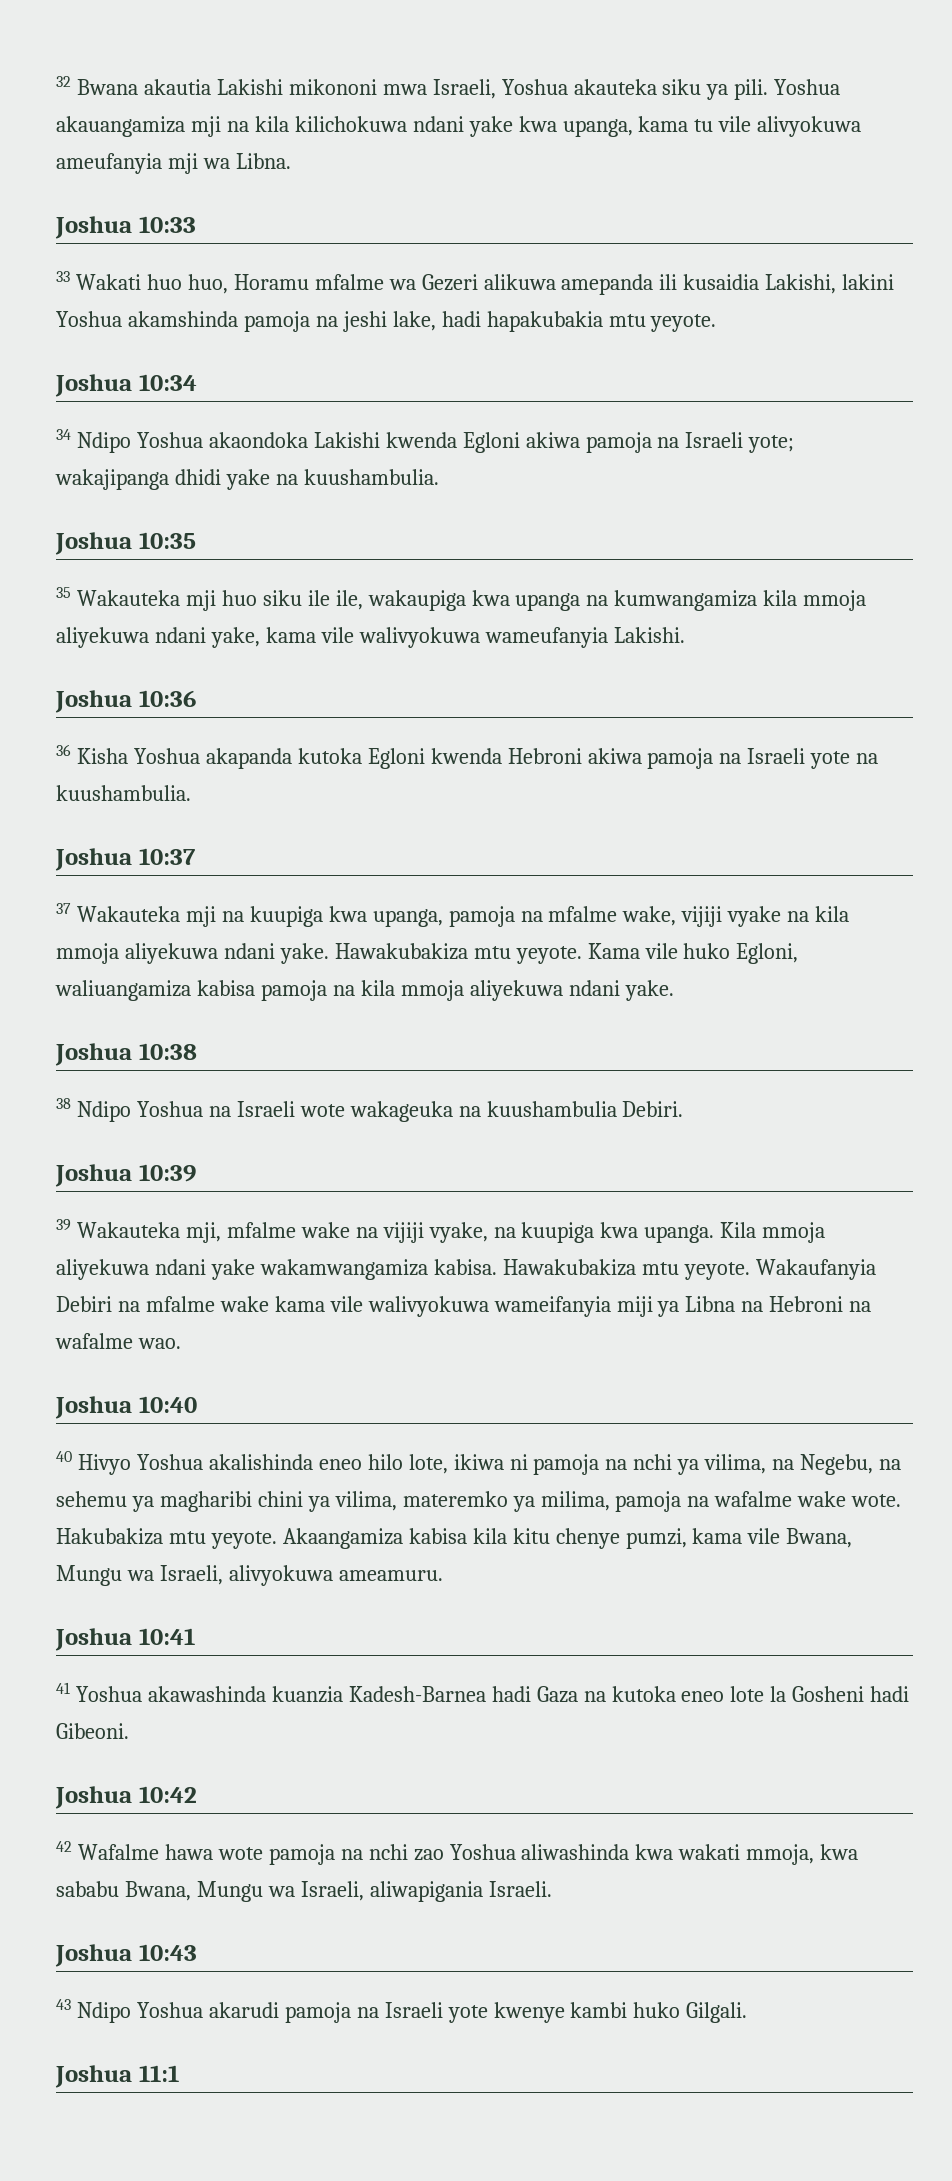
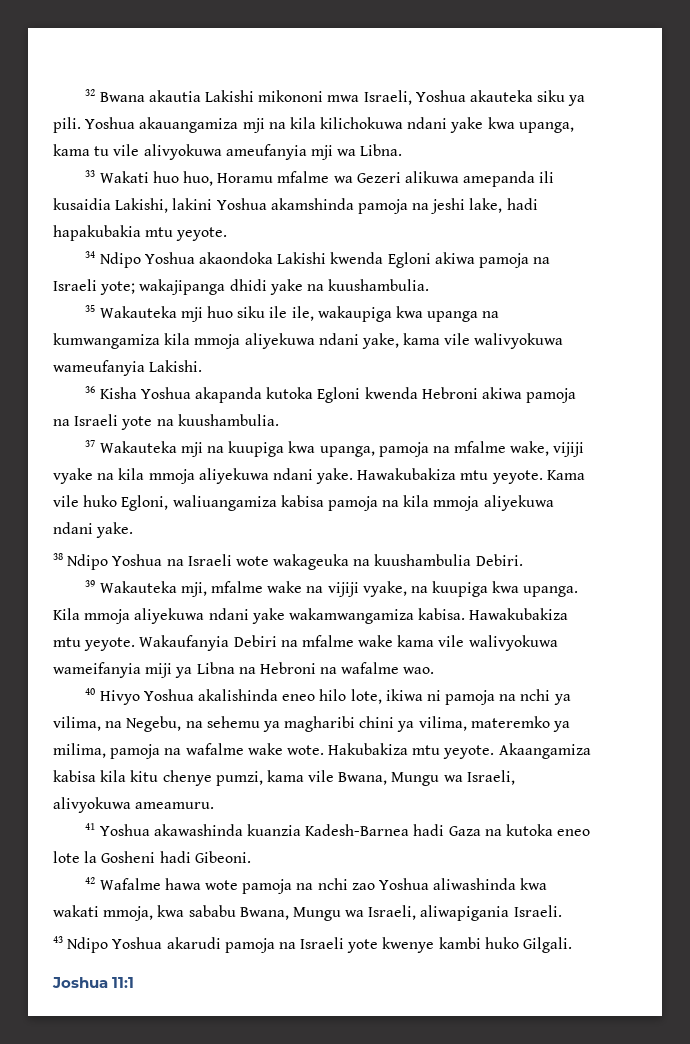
- Joshua 10:33
- Joshua 10:34
- Joshua 10:35
- Joshua 10:36
- Joshua 10:37
- Joshua 10:38
- Joshua 10:39
- Joshua 10:40
- Joshua 10:41
- Joshua 10:42
- Joshua 10:43

